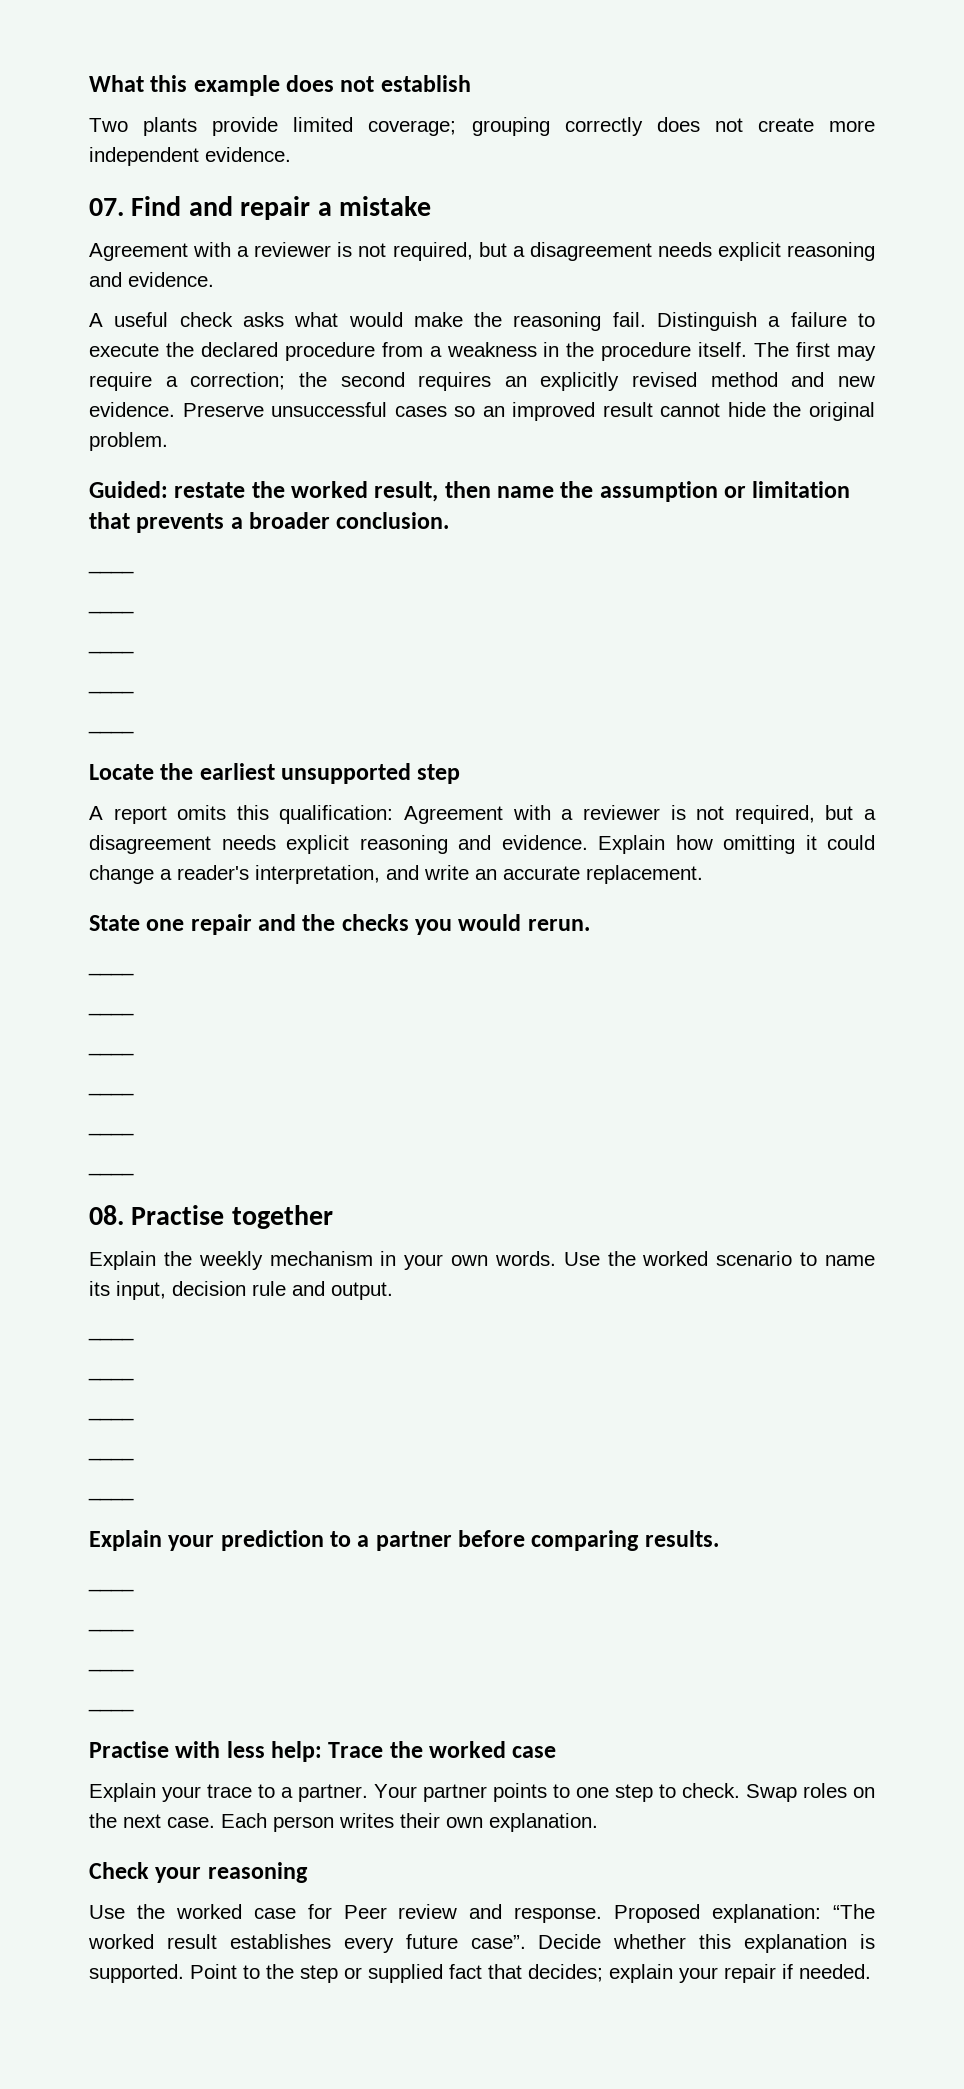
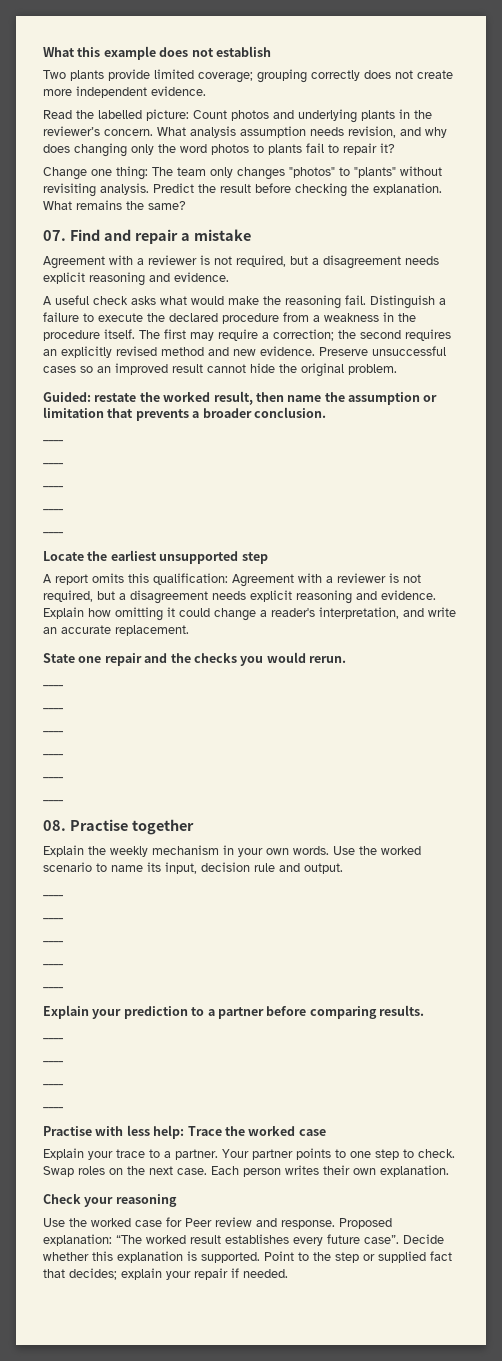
+ Read the labelled picture: Count photos and underlying plants in the reviewer’s concern. What analysis assumption needs revision, and why does changing only the word photos to plants fail to repair it?
+ Change one thing: The team only changes "photos" to "plants" without revisiting analysis. Predict the result before checking the explanation. What remains the same?

